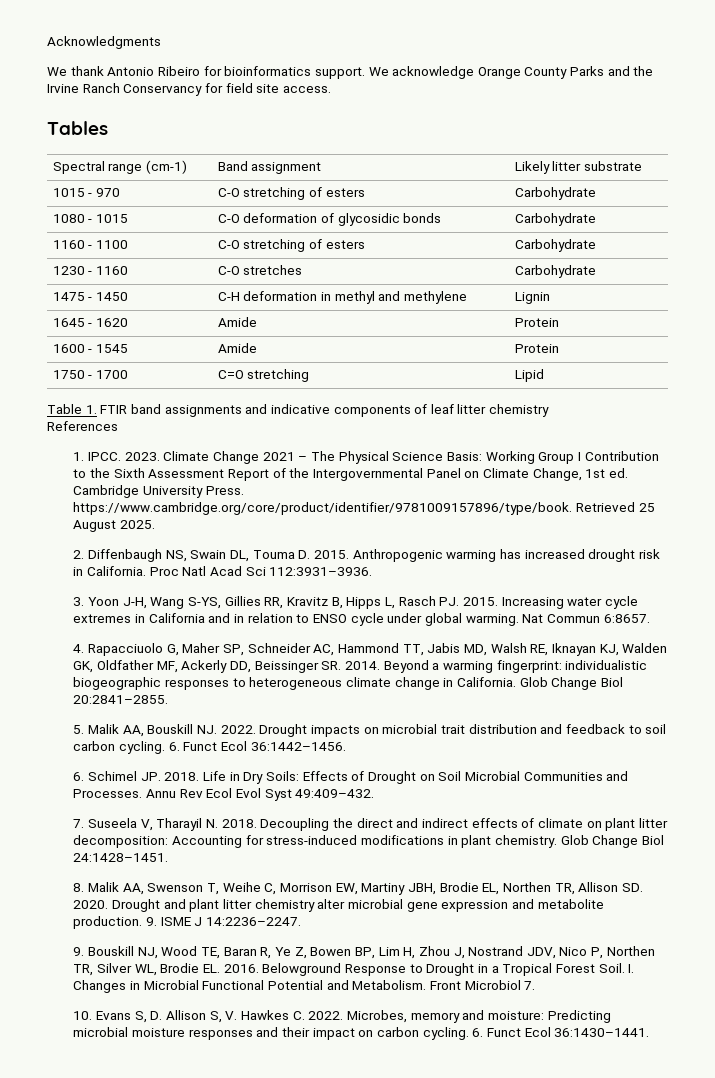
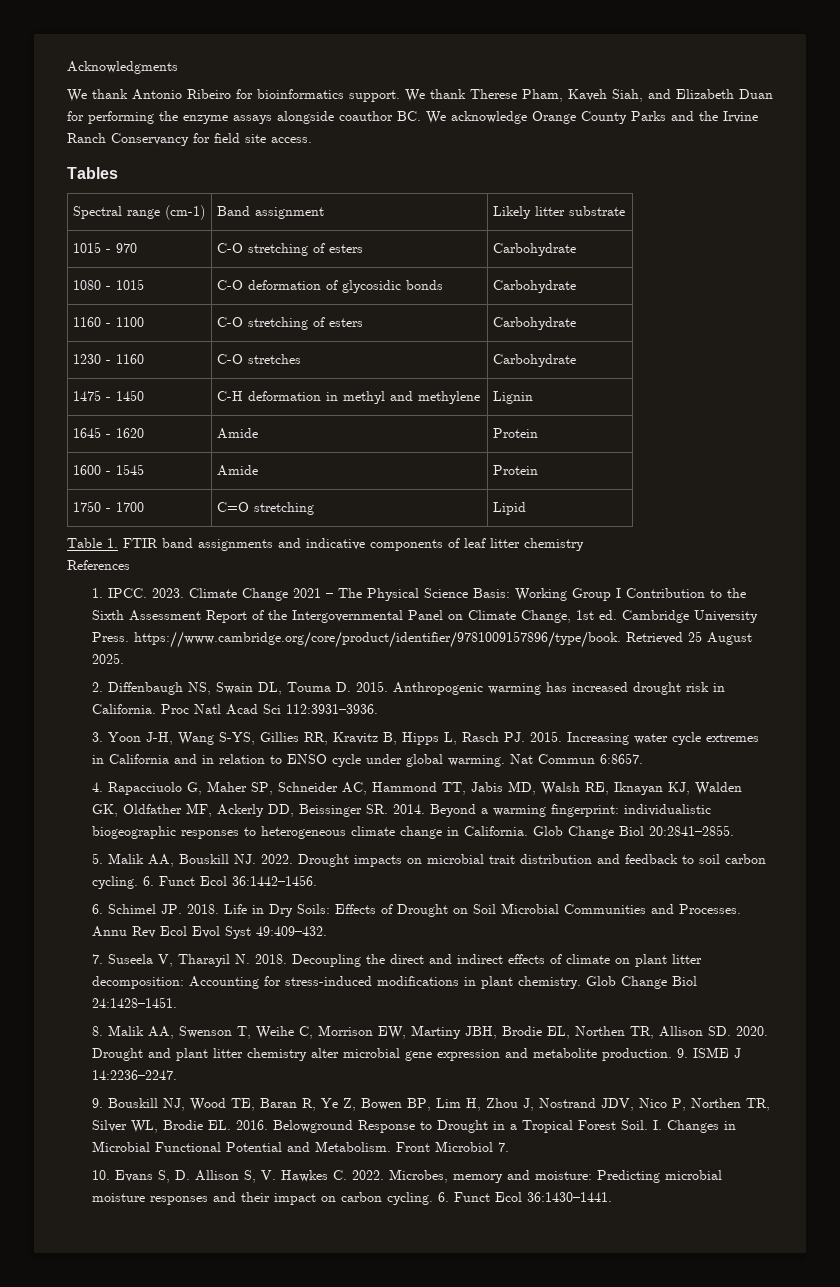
- We acknowledge Orange County Parks and the Irvine Ranch Conservancy for field site access.
+ We thank Therese Pham, Kaveh Siah, and Elizabeth Duan for performing the enzyme assays alongside coauthor BC. We acknowledge Orange County Parks and the Irvine Ranch Conservancy for field site access.

